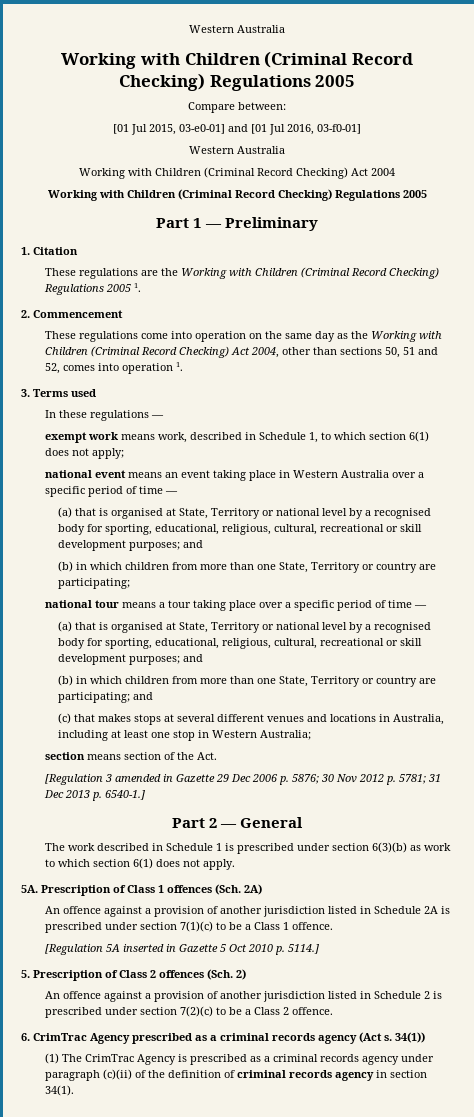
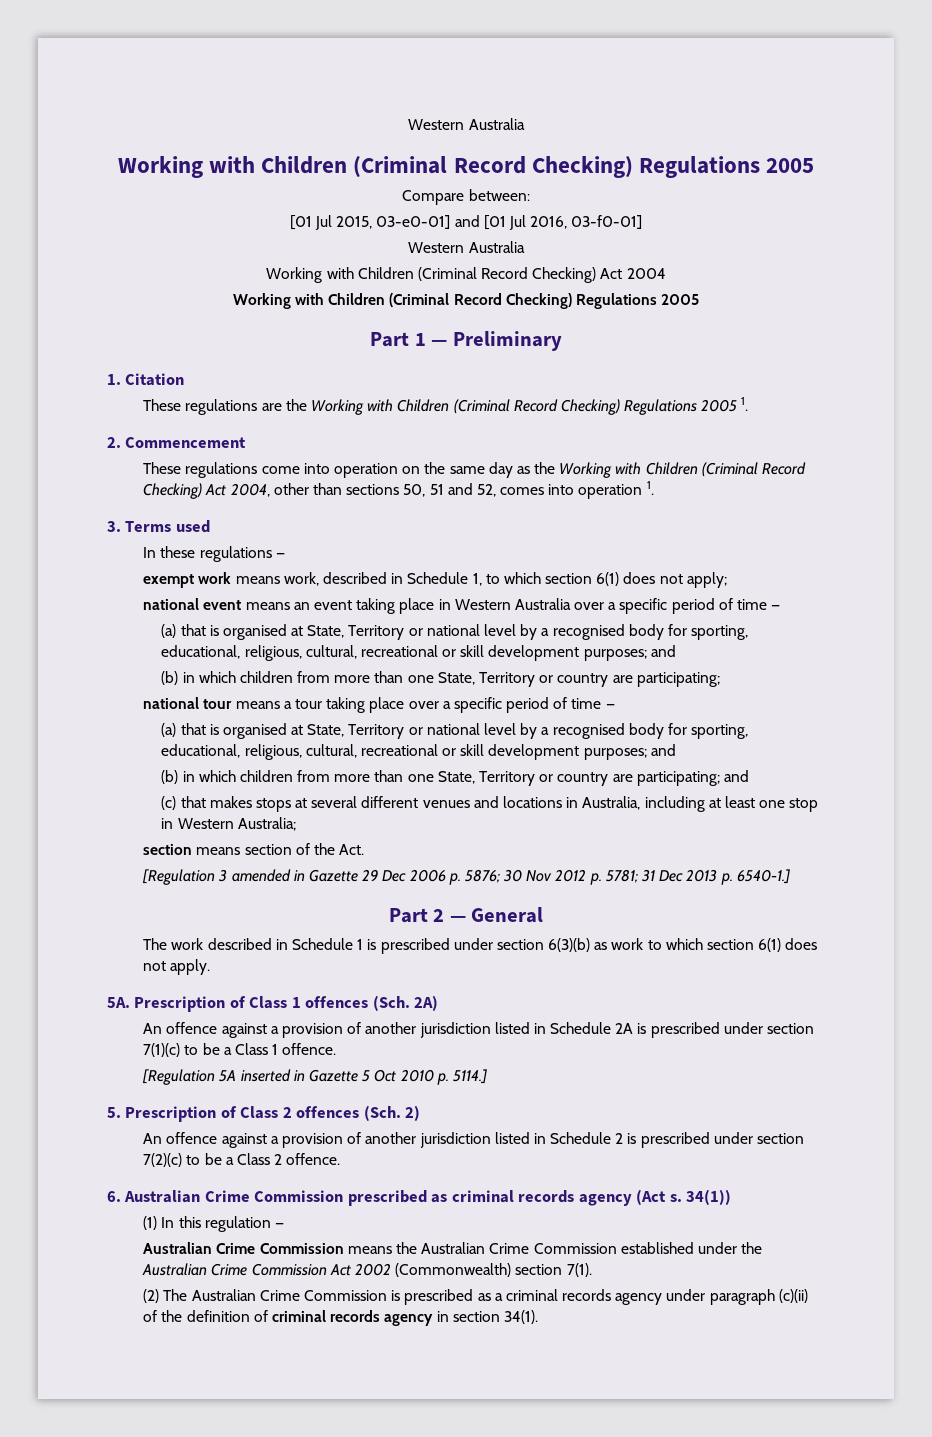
- 6. CrimTrac Agency prescribed as a criminal records agency (Act s.
+ 6. Australian Crime Commission prescribed as criminal records agency (Act s.
- (1) The CrimTrac Agency is prescribed as a criminal records agency under paragraph (c)(ii) of the definition of criminal records agency in section 34(1).
+ (1) In this regulation —
+ Australian Crime Commission means the Australian Crime Commission established under the Australian Crime Commission Act 2002 (Commonwealth) section 7(1).
+ (2) The Australian Crime Commission is prescribed as a criminal records agency under paragraph (c)(ii) of the definition of criminal records agency in section 34(1).

